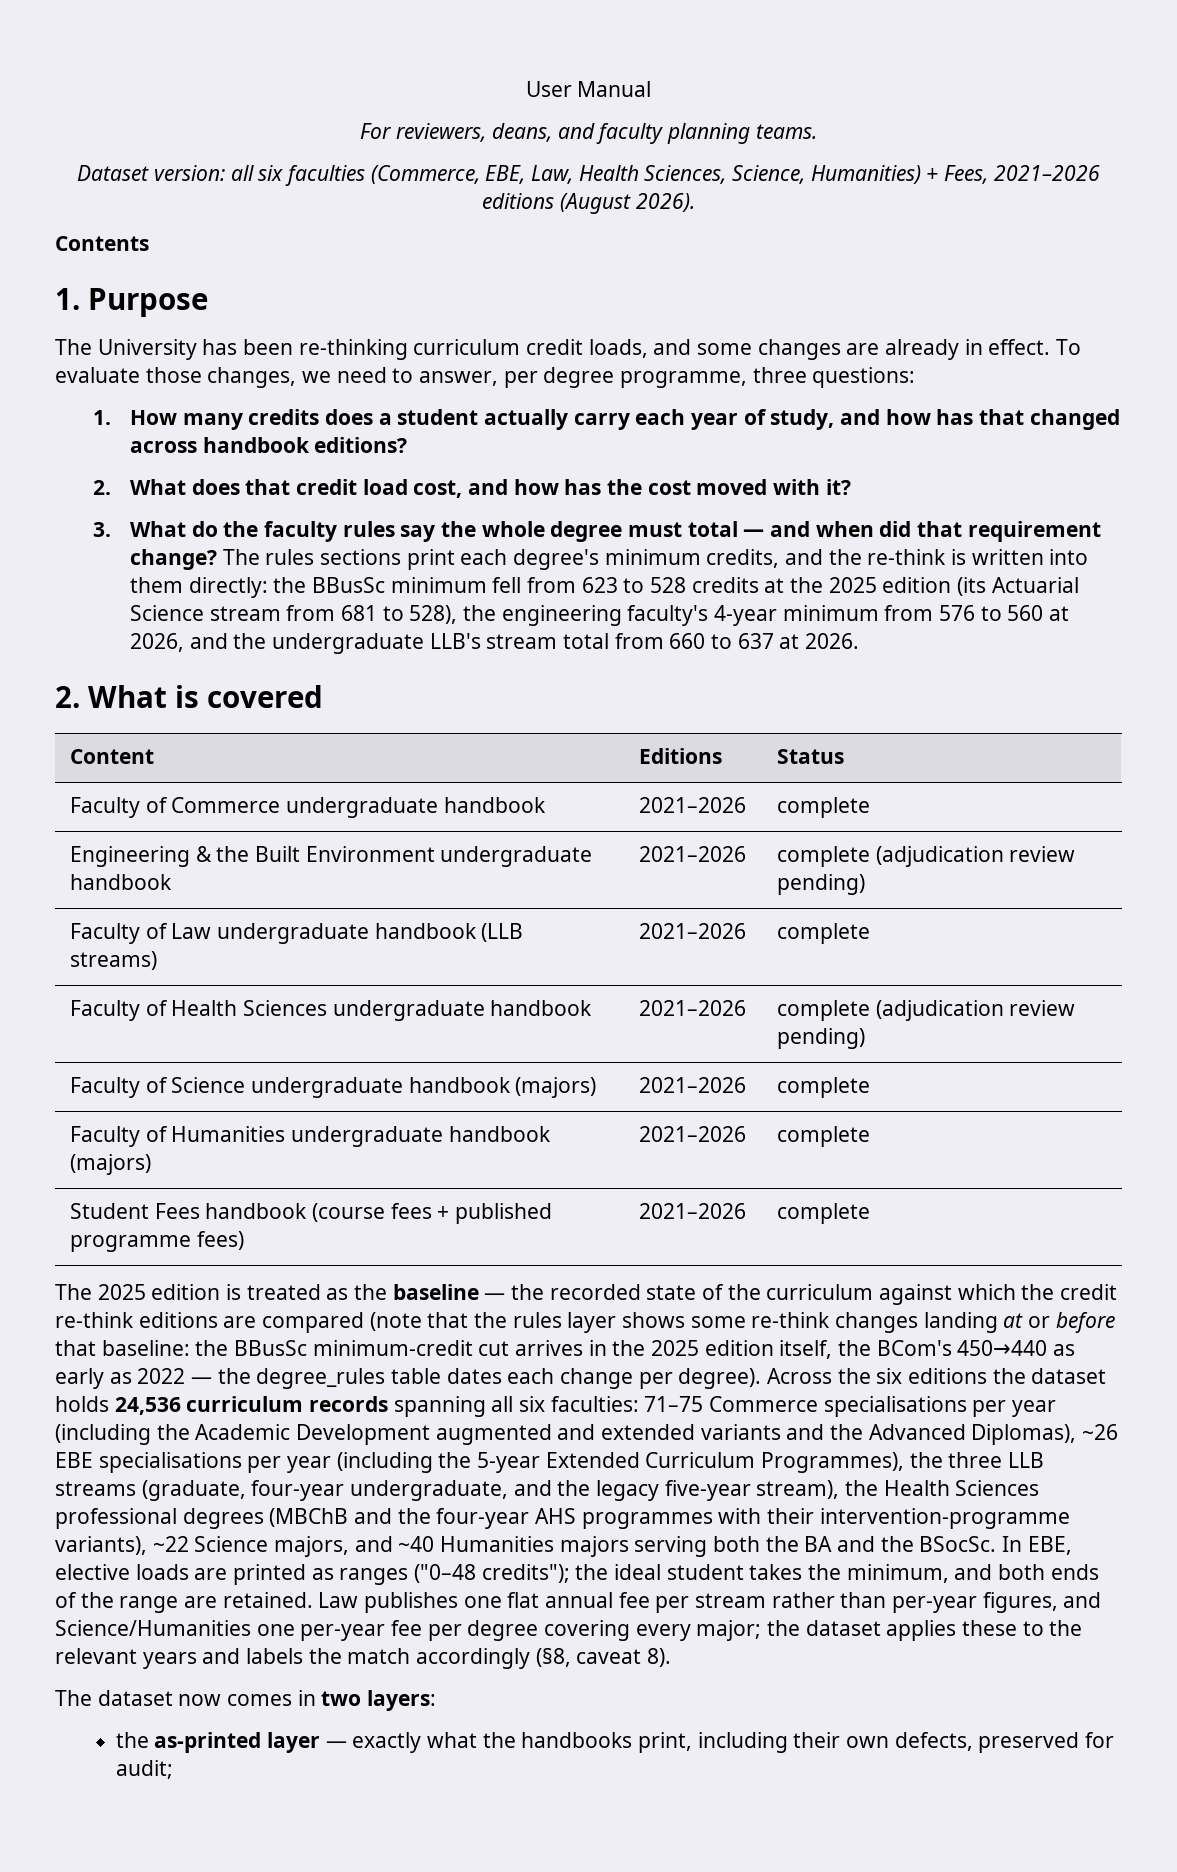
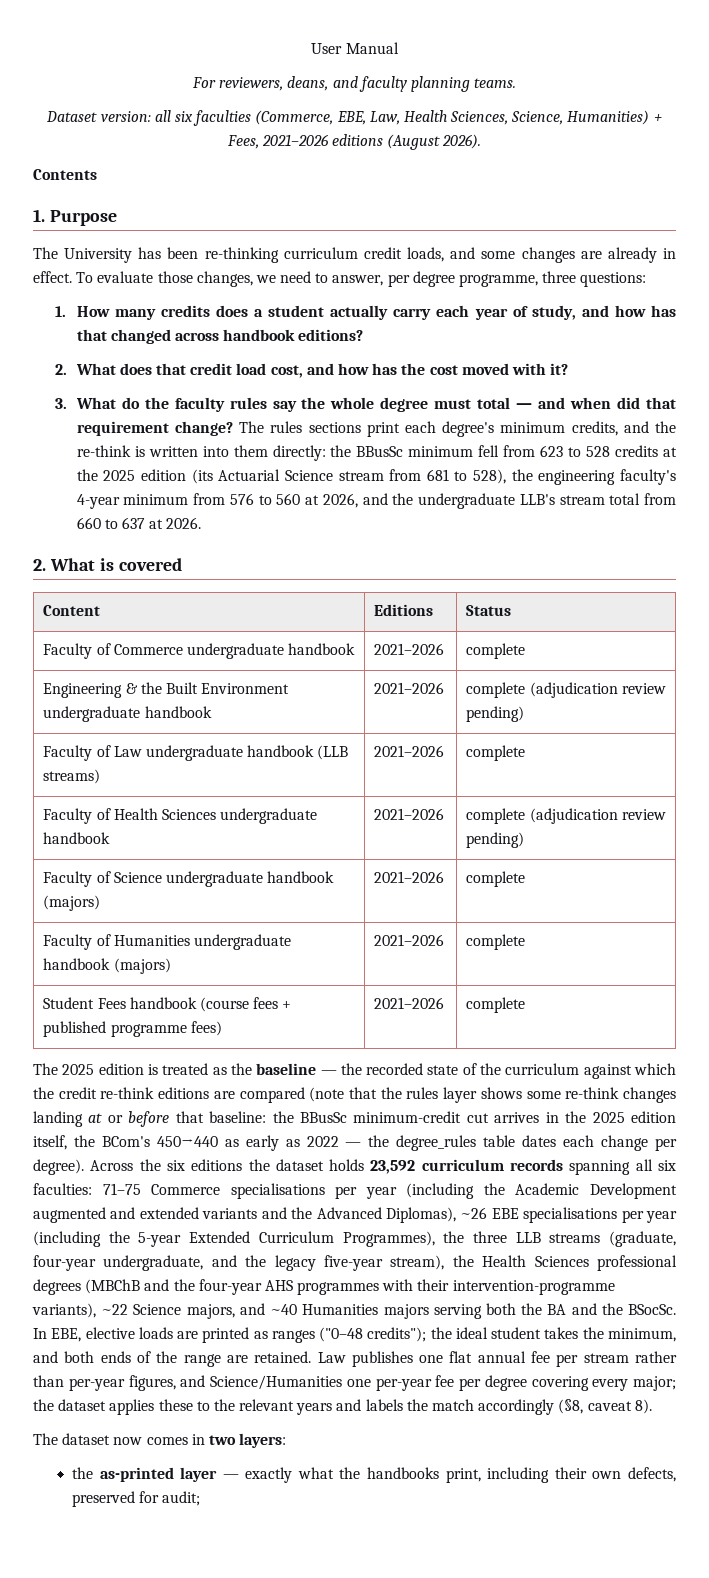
- Across the six editions the dataset holds 24,536 curriculum records spanning all six faculties:
+ Across the six editions the dataset holds 23,592 curriculum records spanning all six faculties:

